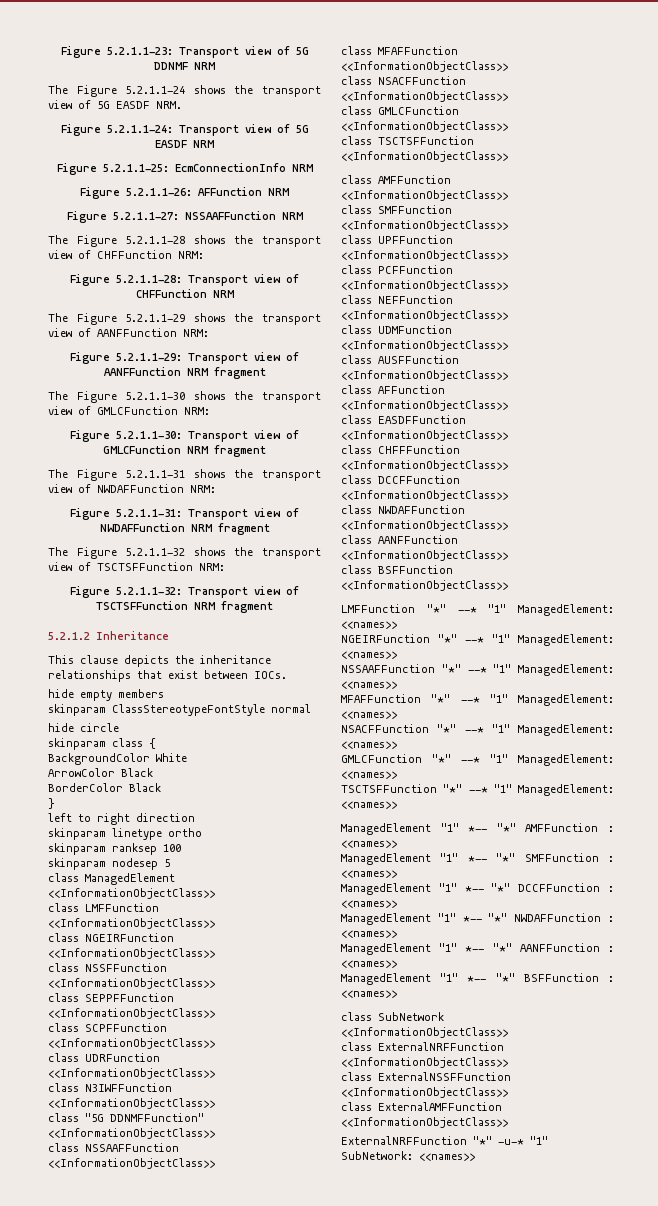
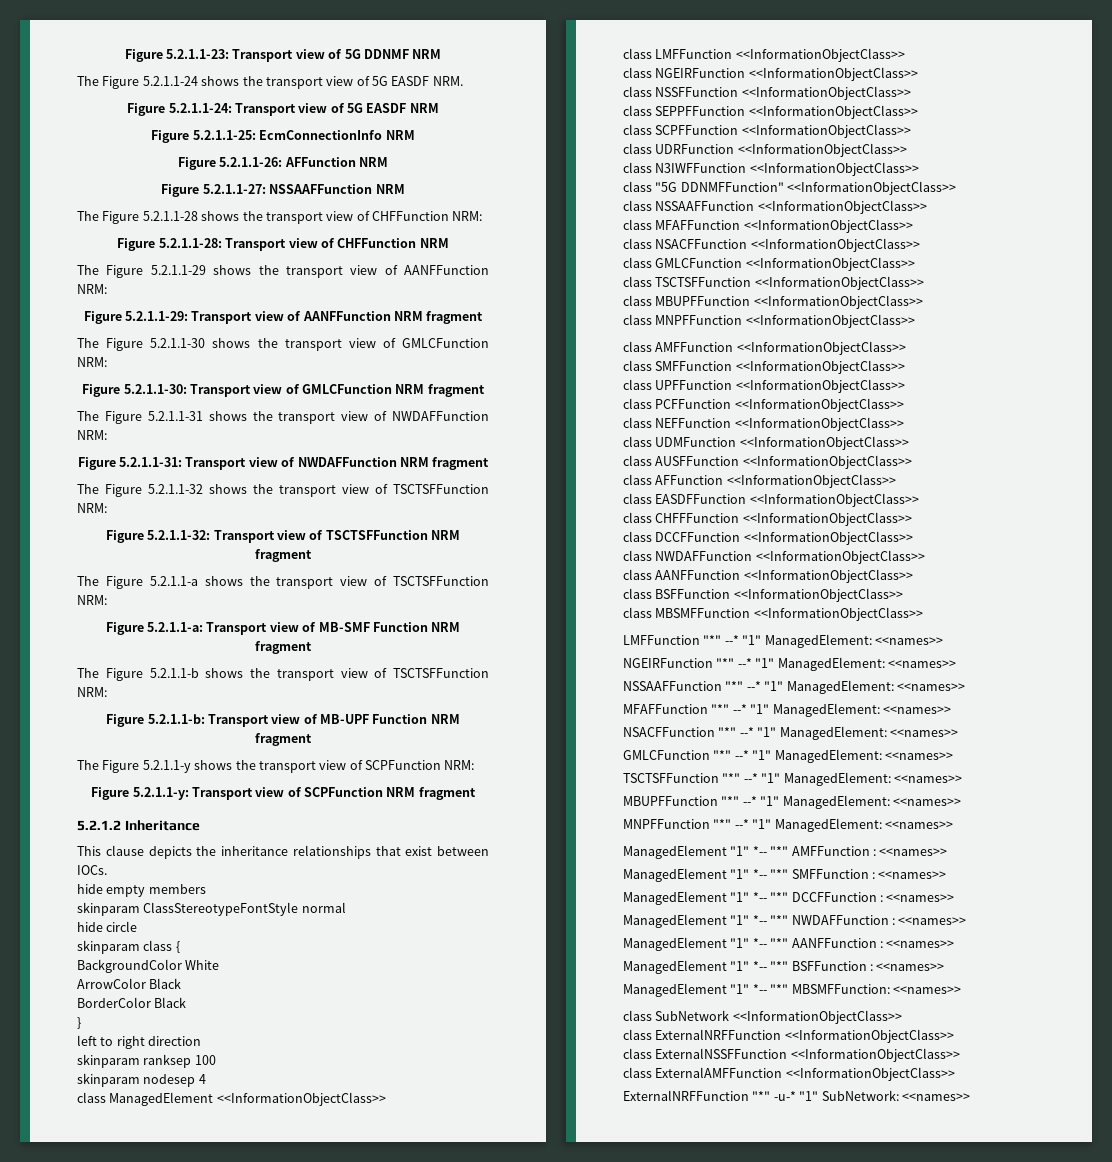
+ The Figure 5.2.1.1-a shows the transport view of TSCTSFFunction NRM:
+ Figure 5.2.1.1-a: Transport view of MB-SMF Function NRM fragment
+ The Figure 5.2.1.1-b shows the transport view of TSCTSFFunction NRM:
+ Figure 5.2.1.1-b: Transport view of MB-UPF Function NRM fragment
+ The Figure 5.2.1.1-y shows the transport view of SCPFunction NRM:
+ Figure 5.2.1.1-y: Transport view of SCPFunction NRM fragment
- skinparam linetype ortho
- skinparam nodesep 5
+ skinparam nodesep 4
+ class MBUPFFunction <<InformationObjectClass>>
+ class MNPFFunction <<InformationObjectClass>>
+ class MBSMFFunction <<InformationObjectClass>>
+ MBUPFFunction "*" --* "1" ManagedElement: <<names>>
+ MNPFFunction "*" --* "1" ManagedElement: <<names>>
+ ManagedElement "1" *-- "*" MBSMFFunction: <<names>>

